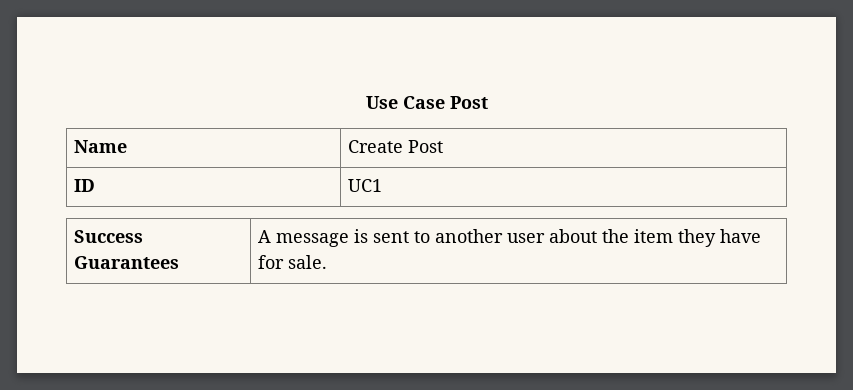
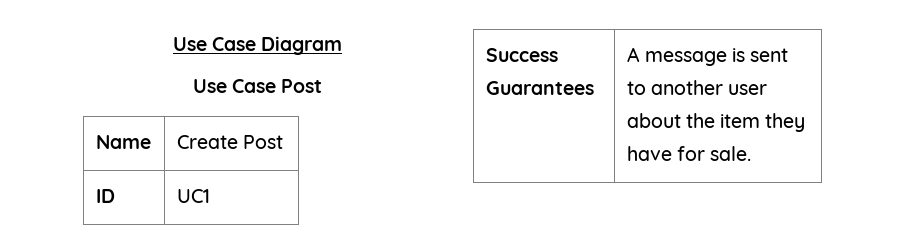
+ Use Case Diagram

